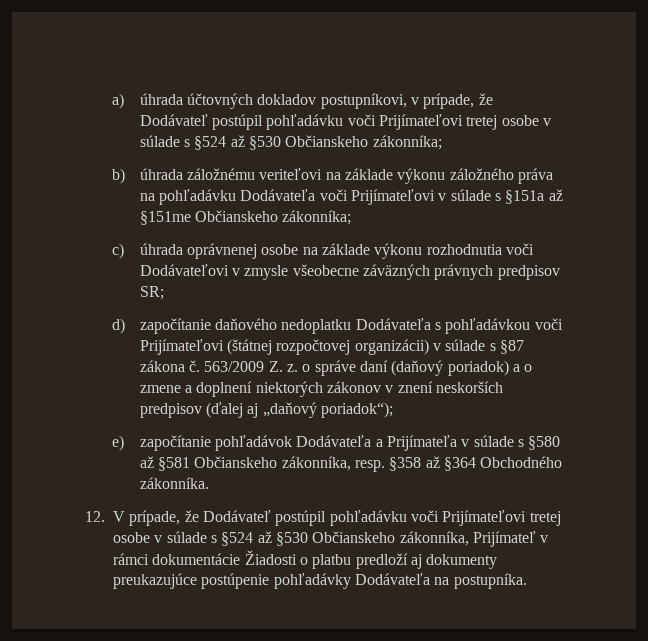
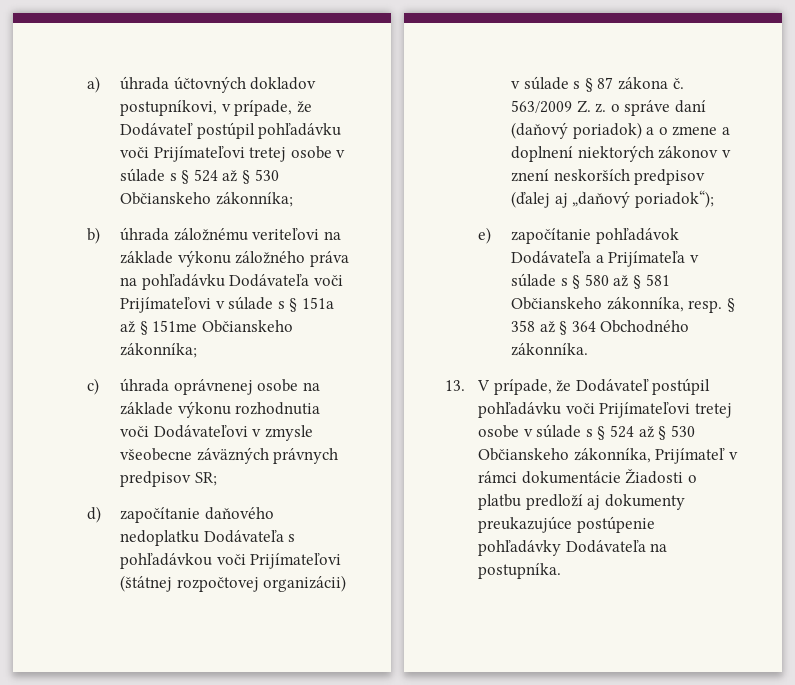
- a) úhrada účtovných dokladov postupníkovi, v prípade, že Dodávateľ postúpil pohľadávku voči Prijímateľovi tretej osobe v súlade s §524 až §530 Občianskeho zákonníka;
+ a) úhrada účtovných dokladov postupníkovi, v prípade, že Dodávateľ postúpil pohľadávku voči Prijímateľovi tretej osobe v súlade s § 524 až § 530 Občianskeho zákonníka;
- b) úhrada záložnému veriteľovi na základe výkonu záložného práva na pohľadávku Dodávateľa voči Prijímateľovi v súlade s §151a až §151me Občianskeho zákonníka;
+ b) úhrada záložnému veriteľovi na základe výkonu záložného práva na pohľadávku Dodávateľa voči Prijímateľovi v súlade s § 151a až § 151me Občianskeho zákonníka;
- d) započítanie daňového nedoplatku Dodávateľa s pohľadávkou voči Prijímateľovi (štátnej rozpočtovej organizácii) v súlade s §87 zákona č.
+ d) započítanie daňového nedoplatku Dodávateľa s pohľadávkou voči Prijímateľovi (štátnej rozpočtovej organizácii) v súlade s § 87 zákona č.
- e) započítanie pohľadávok Dodávateľa a Prijímateľa v súlade s §580 až §581 Občianskeho zákonníka, resp. §358 až §364 Obchodného zákonníka.
+ e) započítanie pohľadávok Dodávateľa a Prijímateľa v súlade s § 580 až § 581 Občianskeho zákonníka, resp. § 358 až § 364 Obchodného zákonníka.
- 12. V prípade, že Dodávateľ postúpil pohľadávku voči Prijímateľovi tretej osobe v súlade s §524 až §530 Občianskeho zákonníka, Prijímateľ v rámci dokumentácie Žiadosti o platbu predloží aj dokumenty preukazujúce postúpenie pohľadávky Dodávateľa na postupníka.
+ 13. V prípade, že Dodávateľ postúpil pohľadávku voči Prijímateľovi tretej osobe v súlade s § 524 až § 530 Občianskeho zákonníka, Prijímateľ v rámci dokumentácie Žiadosti o platbu predloží aj dokumenty preukazujúce postúpenie pohľadávky Dodávateľa na postupníka.

